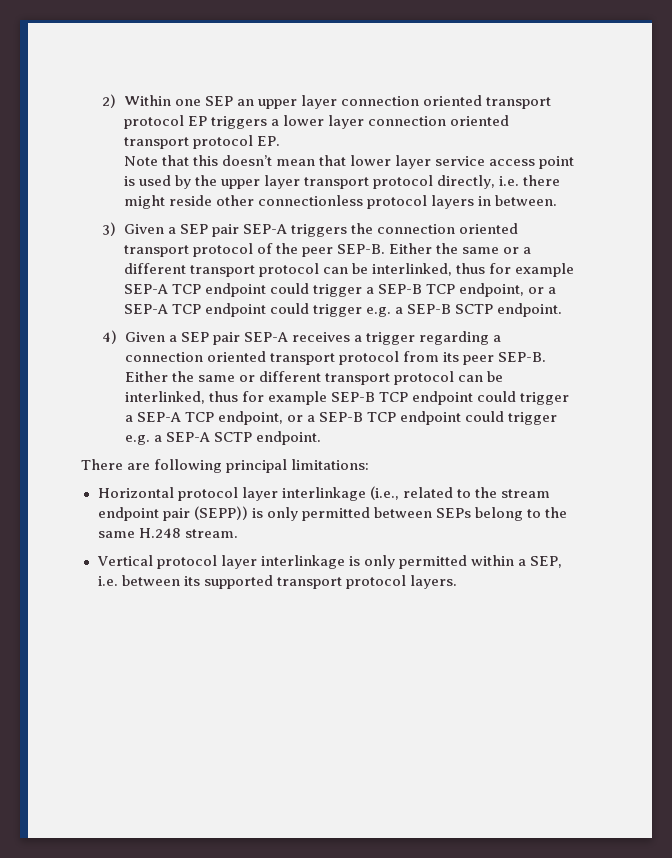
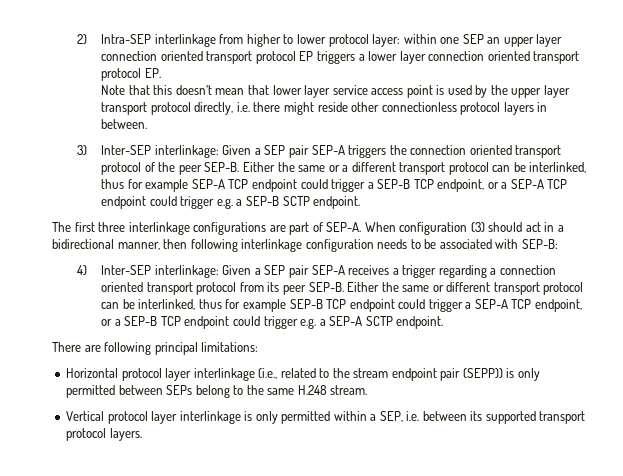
- 2) Within one SEP an upper layer connection oriented transport protocol EP triggers a lower layer connection oriented transport protocol EP.
+ 2) Intra-SEP interlinkage from higher to lower protocol layer: within one SEP an upper layer connection oriented transport protocol EP triggers a lower layer connection oriented transport protocol EP.
- 3) Given a SEP pair SEP-A triggers the connection oriented transport protocol of the peer SEP-B.
+ 3) Inter-SEP interlinkage: Given a SEP pair SEP-A triggers the connection oriented transport protocol of the peer SEP-B.
+ The first three interlinkage configurations are part of SEP-A. When configuration (3) should act in a bidirectional manner, then following interlinkage configuration needs to be associated with SEP-B:
- 4) Given a SEP pair SEP-A receives a trigger regarding a connection oriented transport protocol from its peer SEP-B.
+ 4) Inter-SEP interlinkage: Given a SEP pair SEP-A receives a trigger regarding a connection oriented transport protocol from its peer SEP-B.

